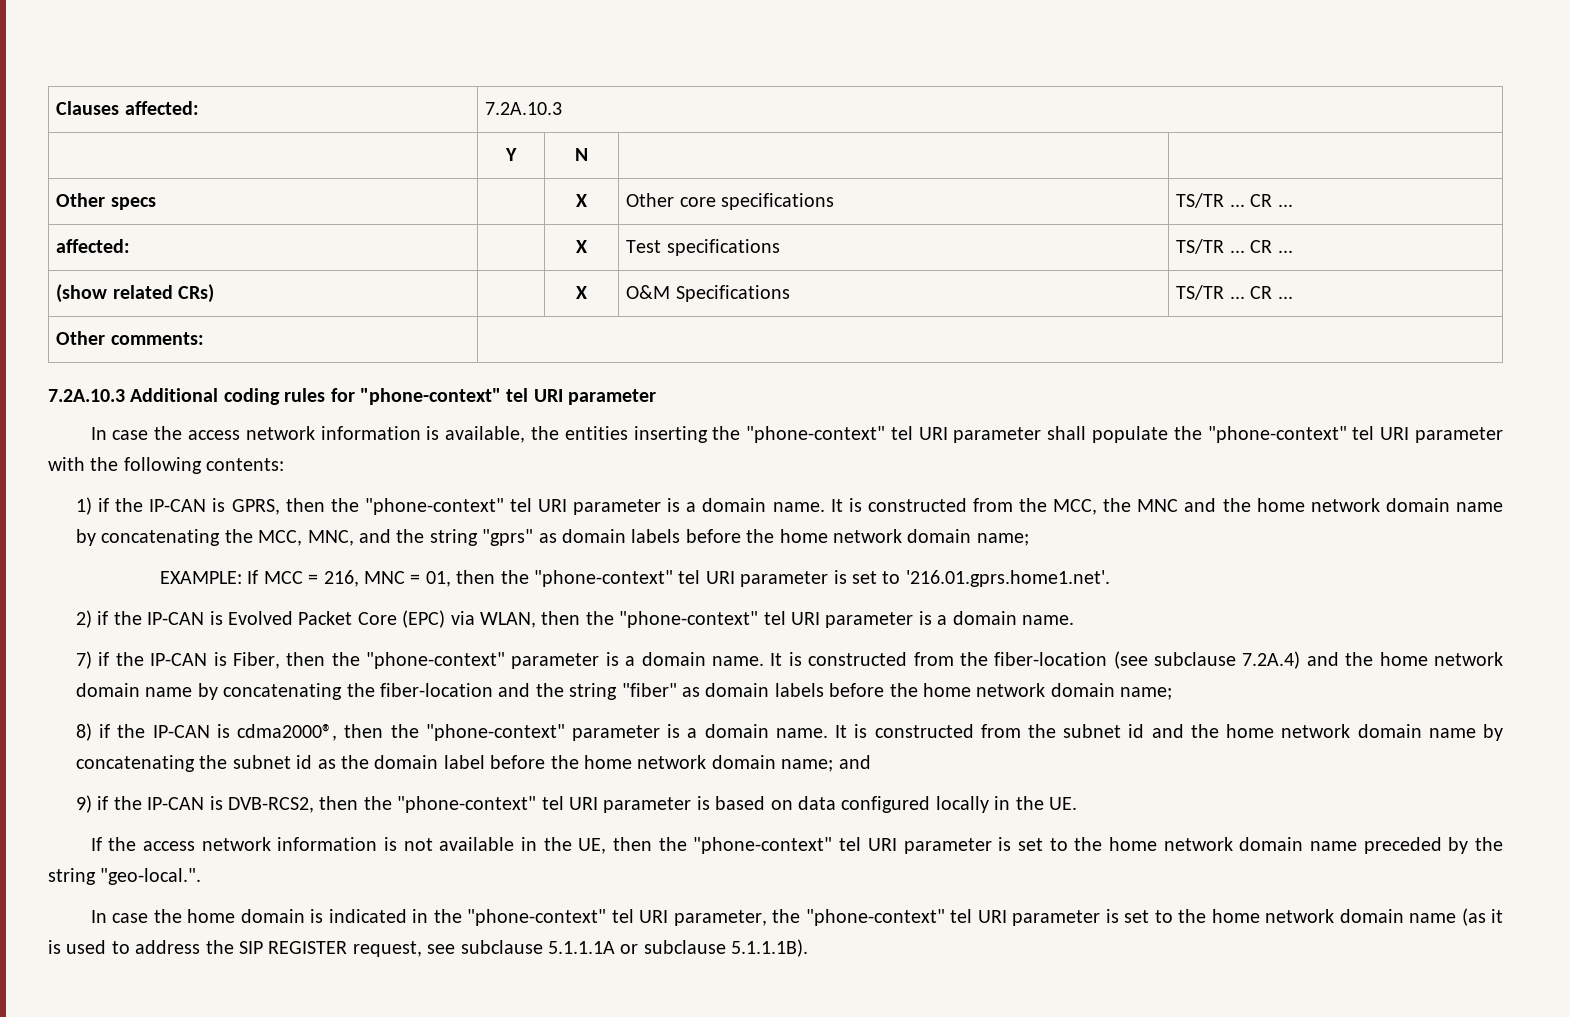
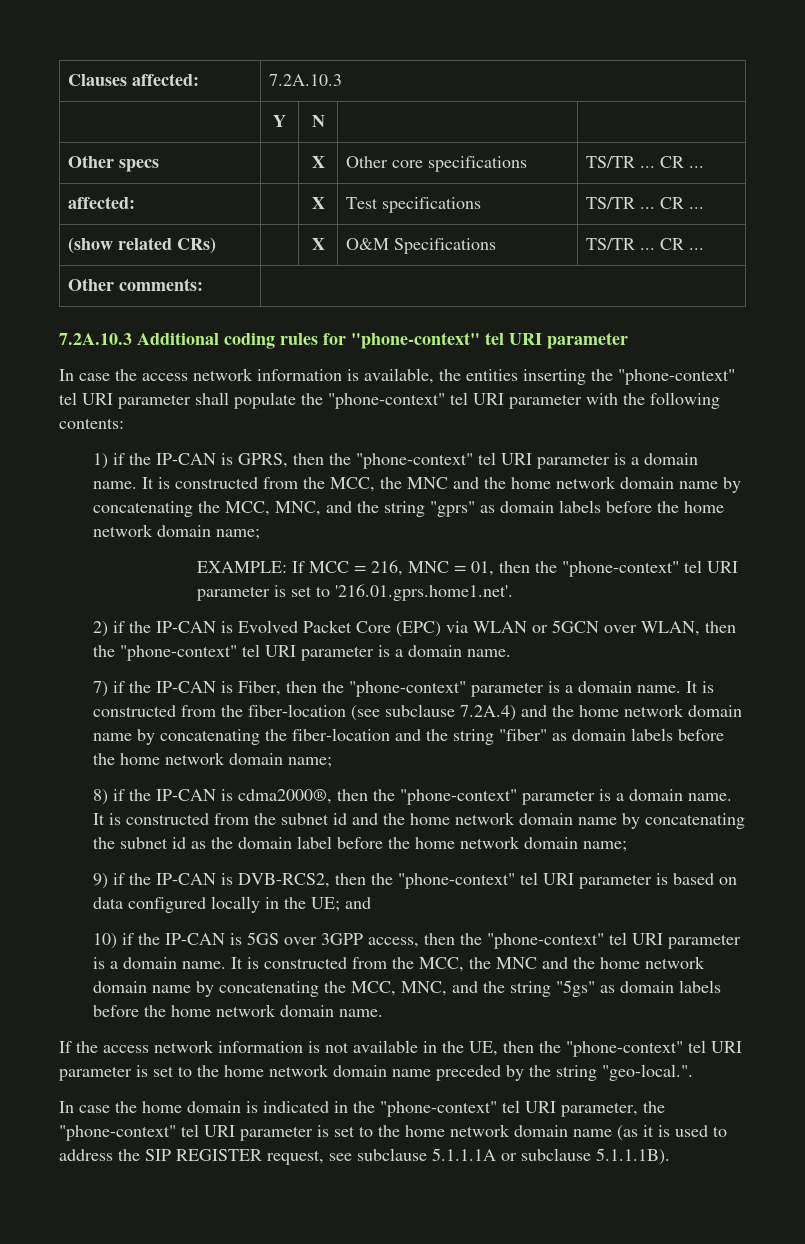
- 2) if the IP-CAN is Evolved Packet Core (EPC) via WLAN, then the "phone-context" tel URI parameter is a domain name.
+ 2) if the IP-CAN is Evolved Packet Core (EPC) via WLAN or 5GCN over WLAN, then the "phone-context" tel URI parameter is a domain name.
- It is constructed from the subnet id and the home network domain name by concatenating the subnet id as the domain label before the home network domain name; and
+ It is constructed from the subnet id and the home network domain name by concatenating the subnet id as the domain label before the home network domain name;
- 9) if the IP-CAN is DVB-RCS2, then the "phone-context" tel URI parameter is based on data configured locally in the UE.
+ 9) if the IP-CAN is DVB-RCS2, then the "phone-context" tel URI parameter is based on data configured locally in the UE; and
+ 10) if the IP-CAN is 5GS over 3GPP access, then the "phone-context" tel URI parameter is a domain name. It is constructed from the MCC, the MNC and the home network domain name by concatenating the MCC, MNC, and the string "5gs" as domain labels before the home network domain name.

